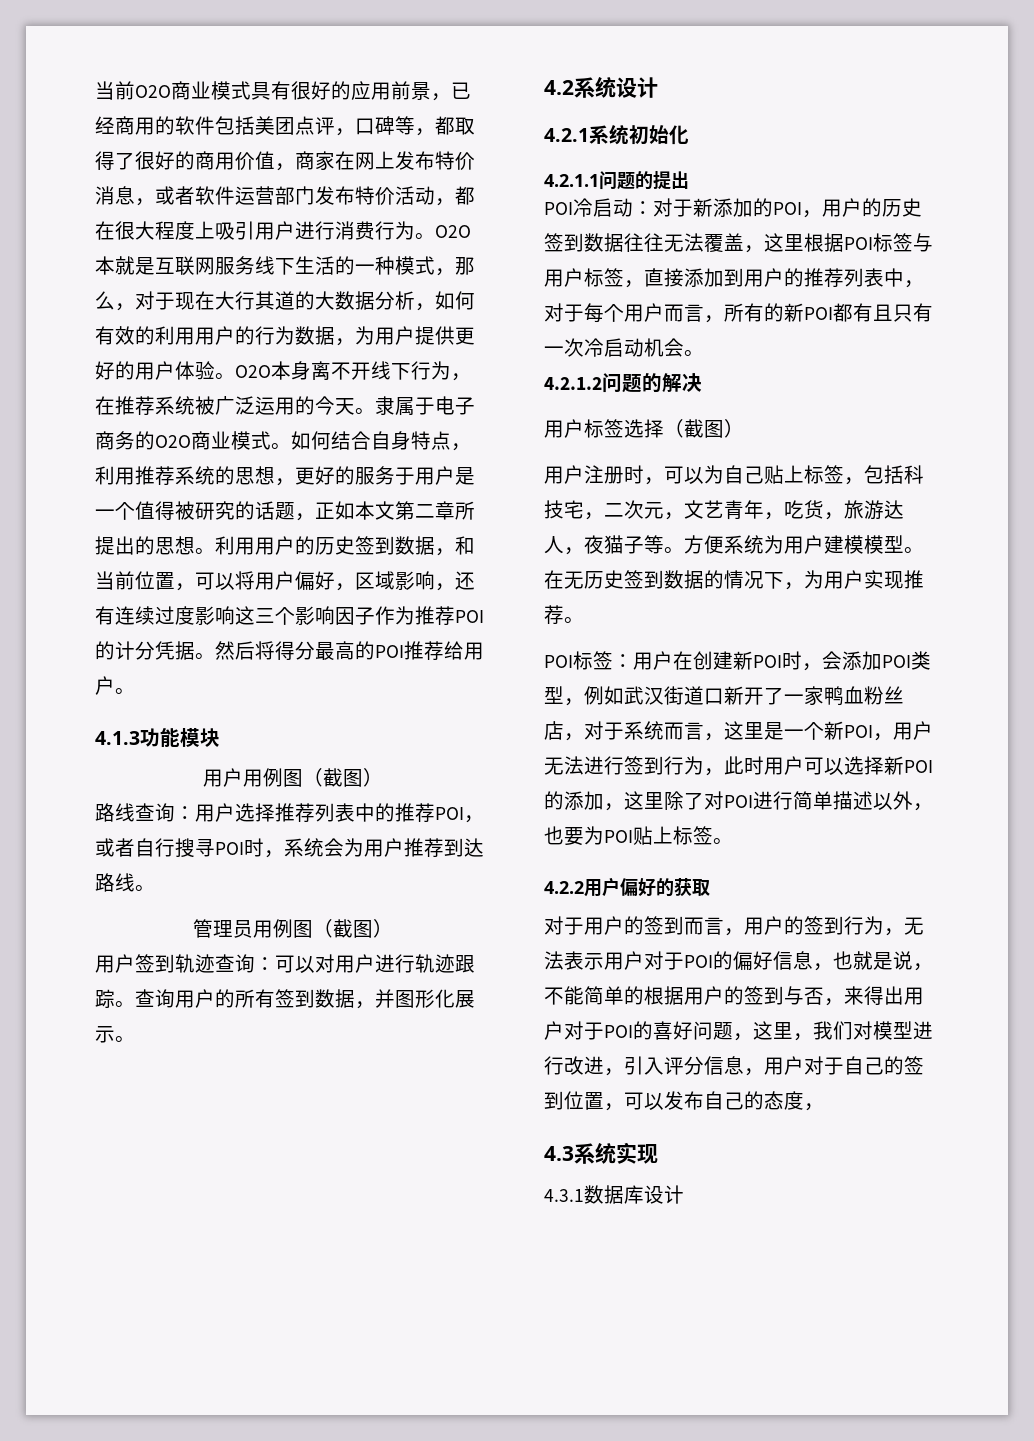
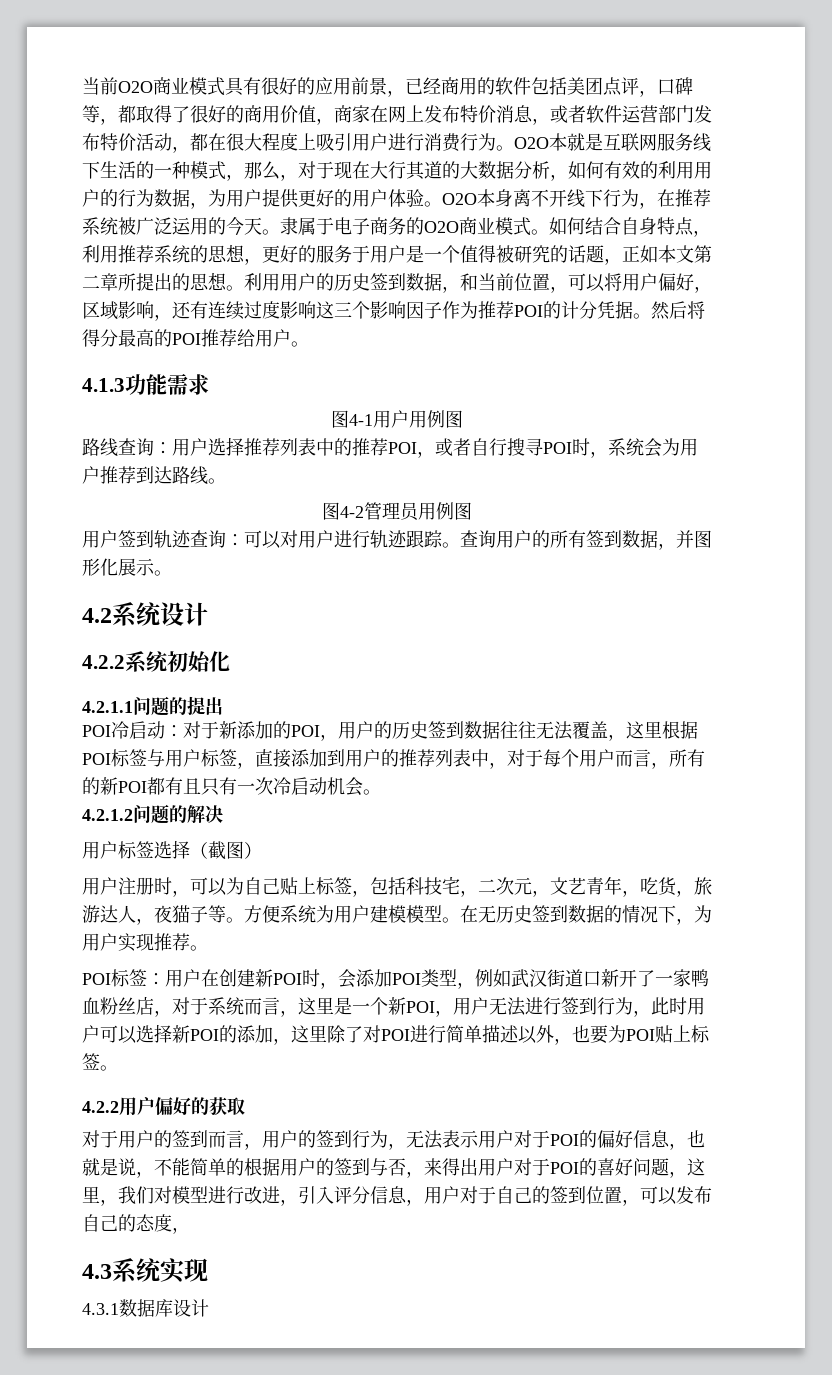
- 4.1.3功能模块
- 用户用例图（截图）
+ 4.1.3功能需求
+ 图4-1用户用例图
- 管理员用例图（截图）
+ 图4-2管理员用例图
- 4.2.1系统初始化
+ 4.2.2系统初始化

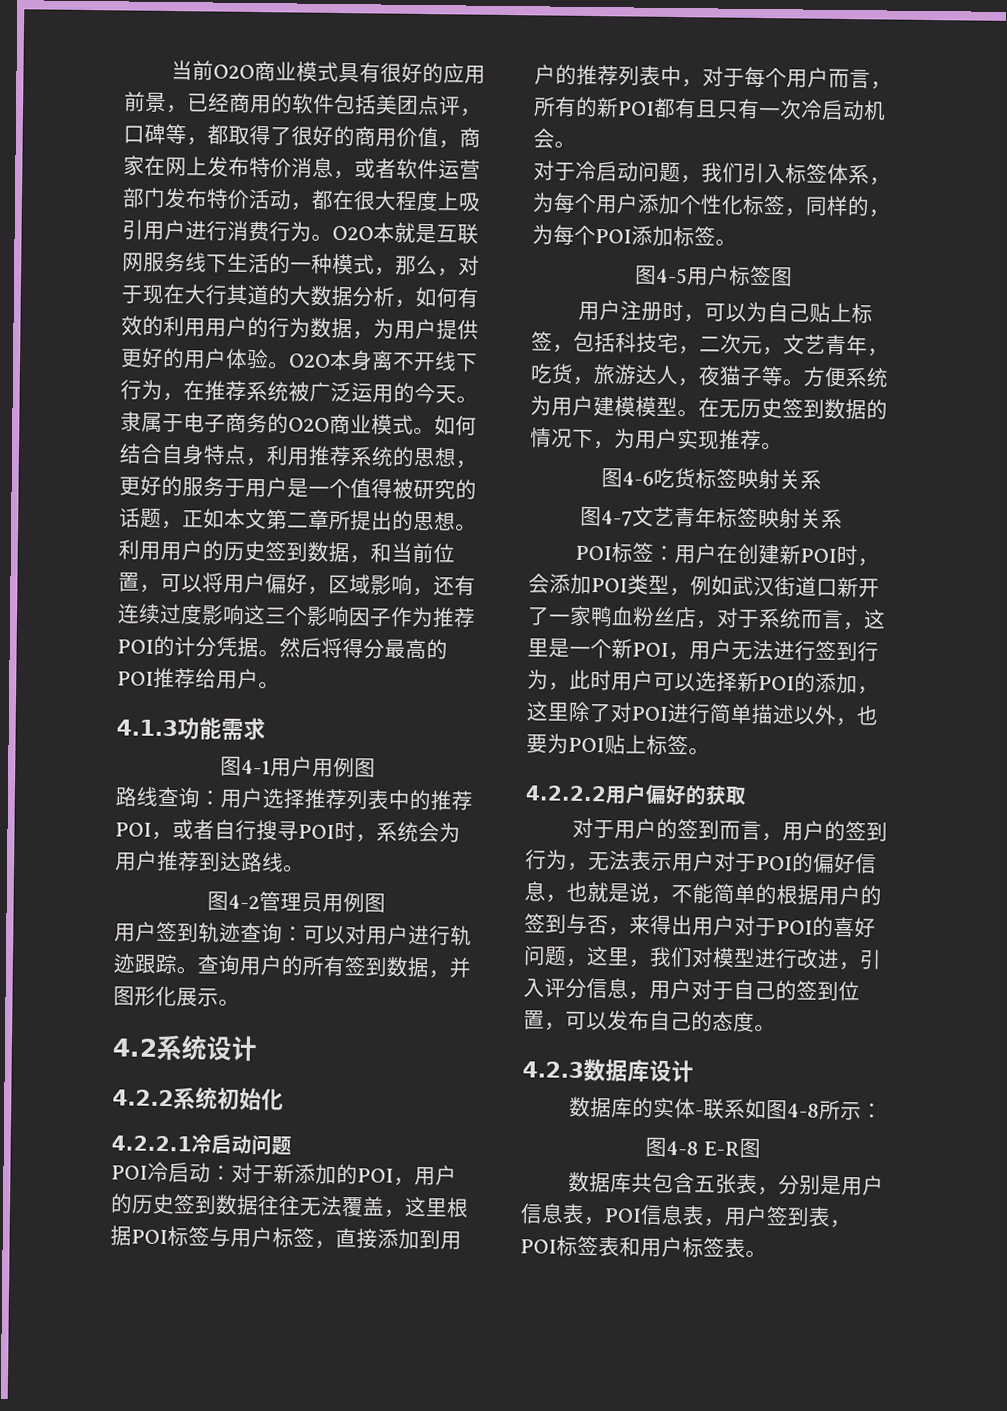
- 4.2.1.1问题的提出
+ 4.2.2.1冷启动问题
- 4.2.1.2问题的解决
- 用户标签选择（截图）
+ 对于冷启动问题，我们引入标签体系，为每个用户添加个性化标签，同样的，为每个POI添加标签。
+ 图4-5用户标签图
+ 图4-6吃货标签映射关系
+ 图4-7文艺青年标签映射关系
- 4.2.2用户偏好的获取
+ 4.2.2.2用户偏好的获取
- 对于用户的签到而言，用户的签到行为，无法表示用户对于POI的偏好信息，也就是说，不能简单的根据用户的签到与否，来得出用户对于POI的喜好问题，这里，我们对模型进行改进，引入评分信息，用户对于自己的签到位置，可以发布自己的态度，
- 4.3系统实现
- 4.3.1数据库设计
+ 对于用户的签到而言，用户的签到行为，无法表示用户对于POI的偏好信息，也就是说，不能简单的根据用户的签到与否，来得出用户对于POI的喜好问题，这里，我们对模型进行改进，引入评分信息，用户对于自己的签到位置，可以发布自己的态度。
+ 4.2.3数据库设计
+ 数据库的实体-联系如图4-8所示：
+ 图4-8 E-R图
+ 数据库共包含五张表，分别是用户信息表，POI信息表，用户签到表，POI标签表和用户标签表。

